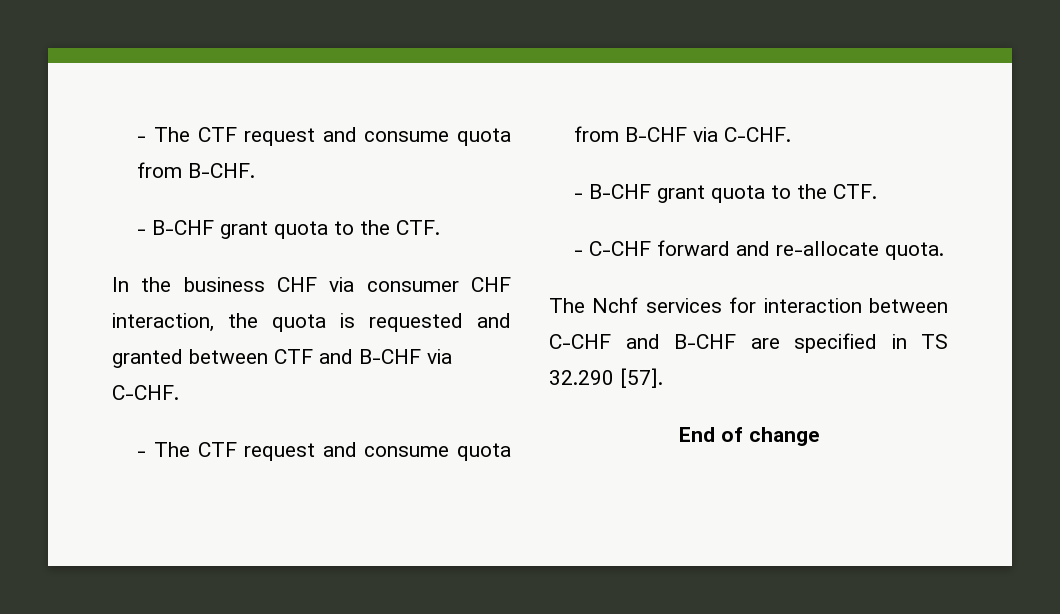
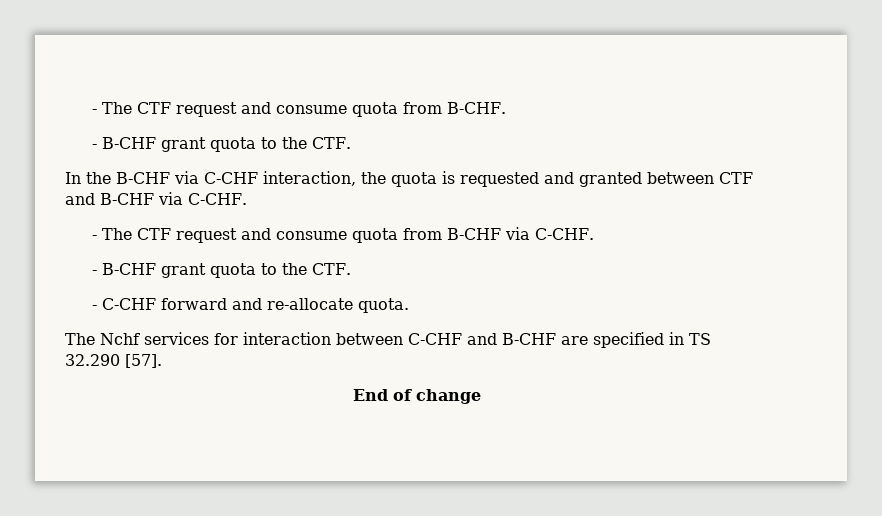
- In the business CHF via consumer CHF interaction, the quota is requested and granted between CTF and B-CHF via C-CHF.
+ In the B-CHF via C-CHF interaction, the quota is requested and granted between CTF and B-CHF via C-CHF.

